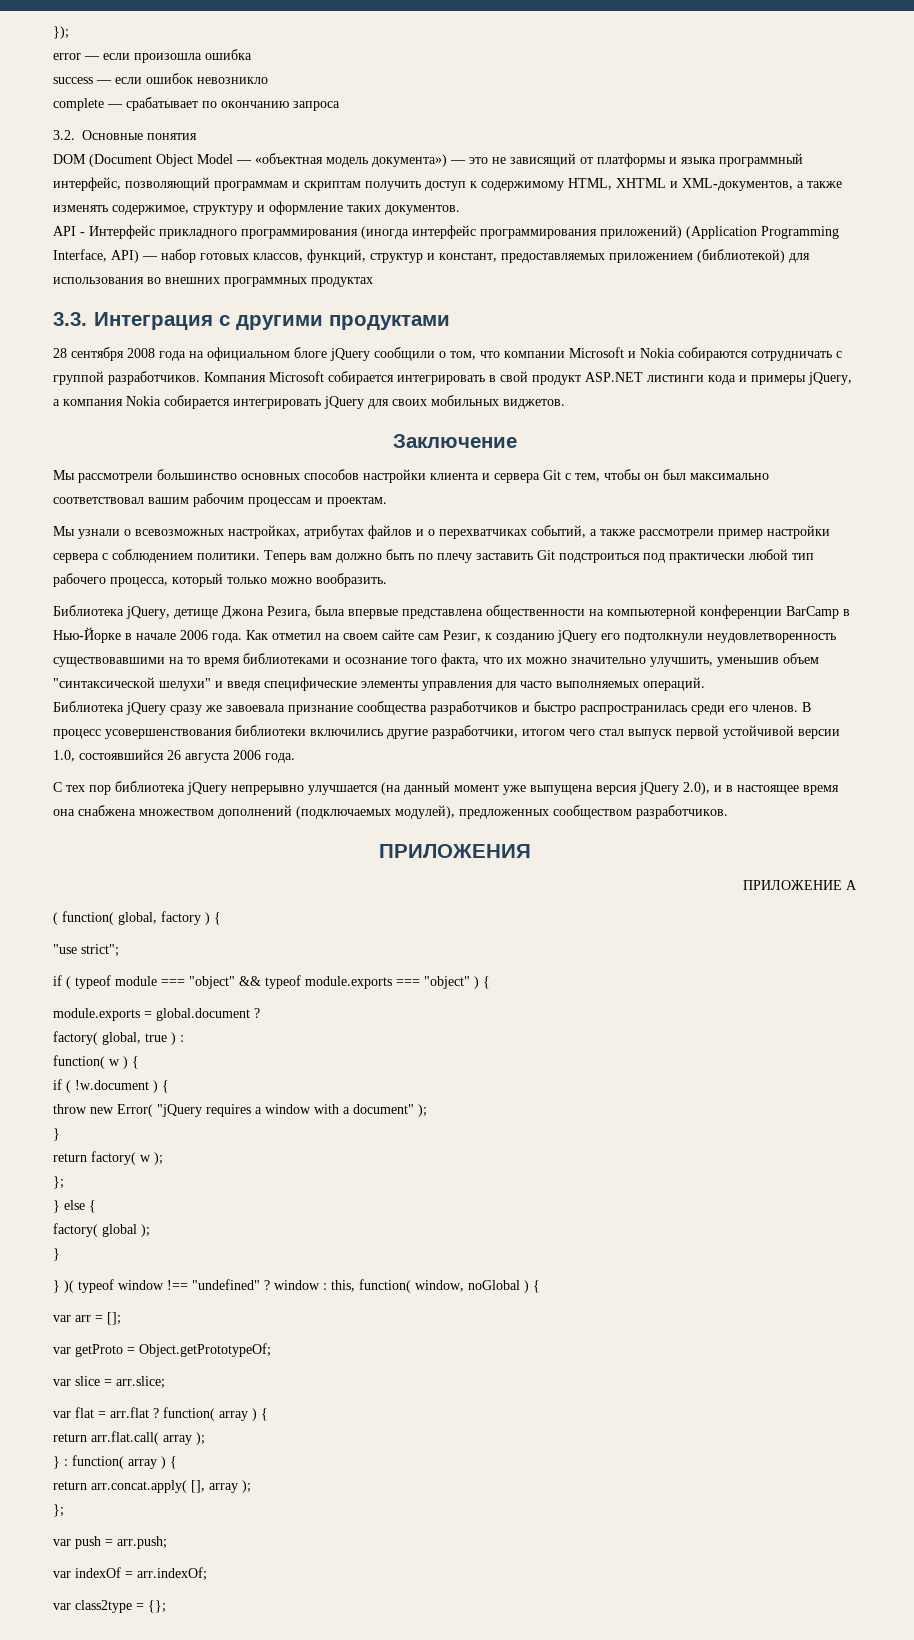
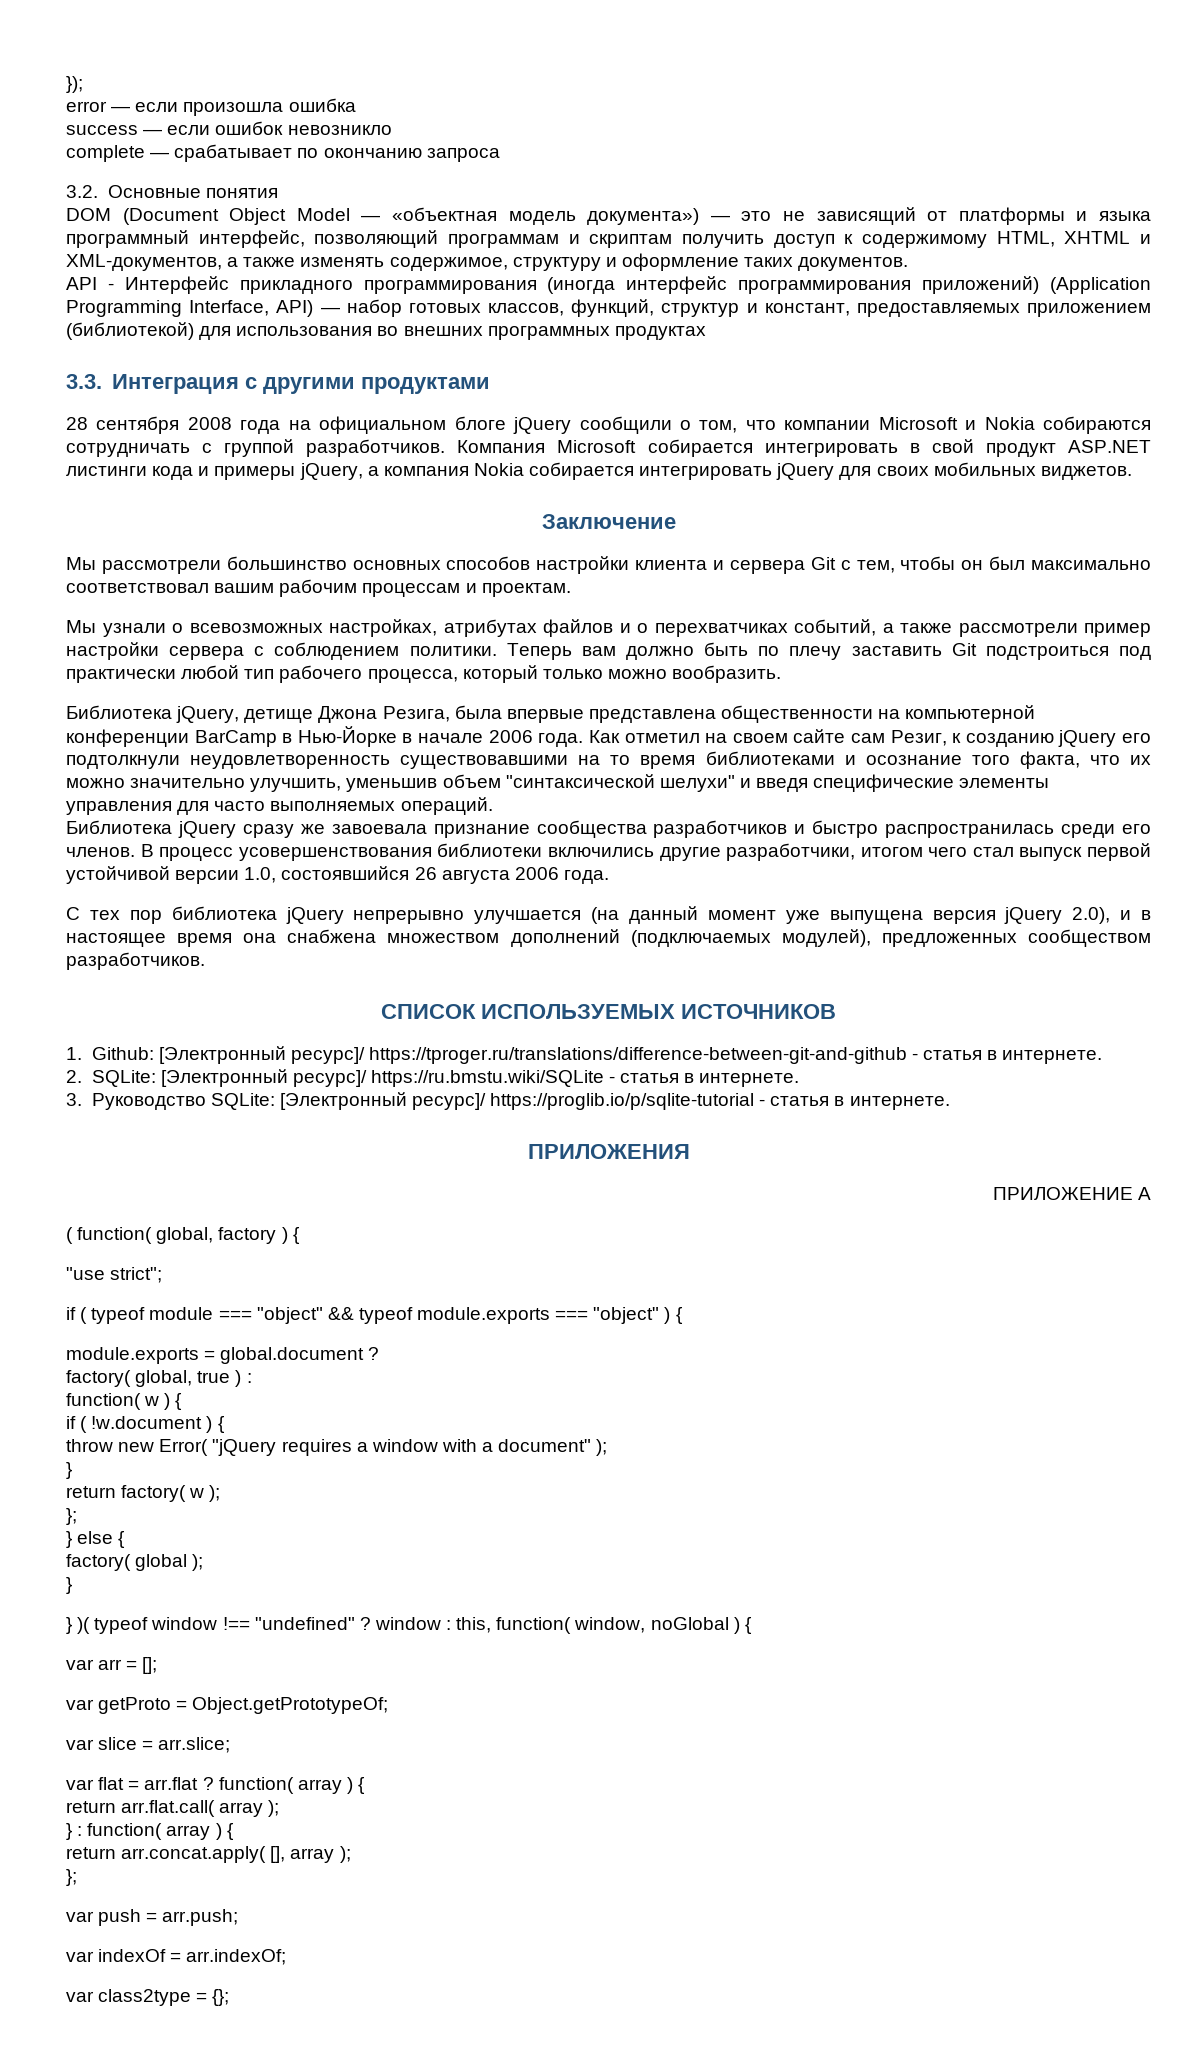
+ СПИСОК ИСПОЛЬЗУЕМЫХ ИСТОЧНИКОВ
+ 1. Github: [Электронный ресурс]/ https://tproger.ru/translations/difference-between-git-and-github - статья в интернете.
+ 2. SQLite: [Электронный ресурс]/ https://ru.bmstu.wiki/SQLite - статья в интернете.
+ 3. Руководство SQLite: [Электронный ресурс]/ https://proglib.io/p/sqlite-tutorial - статья в интернете.

